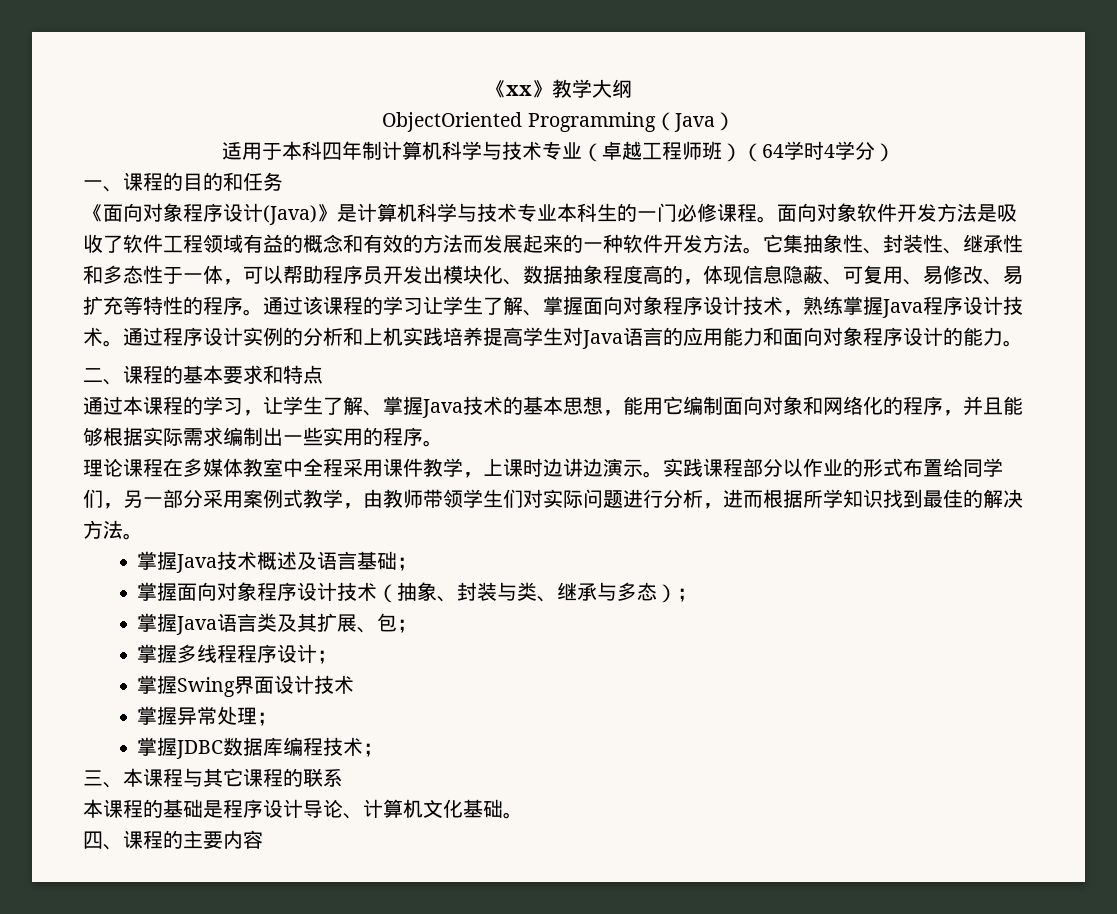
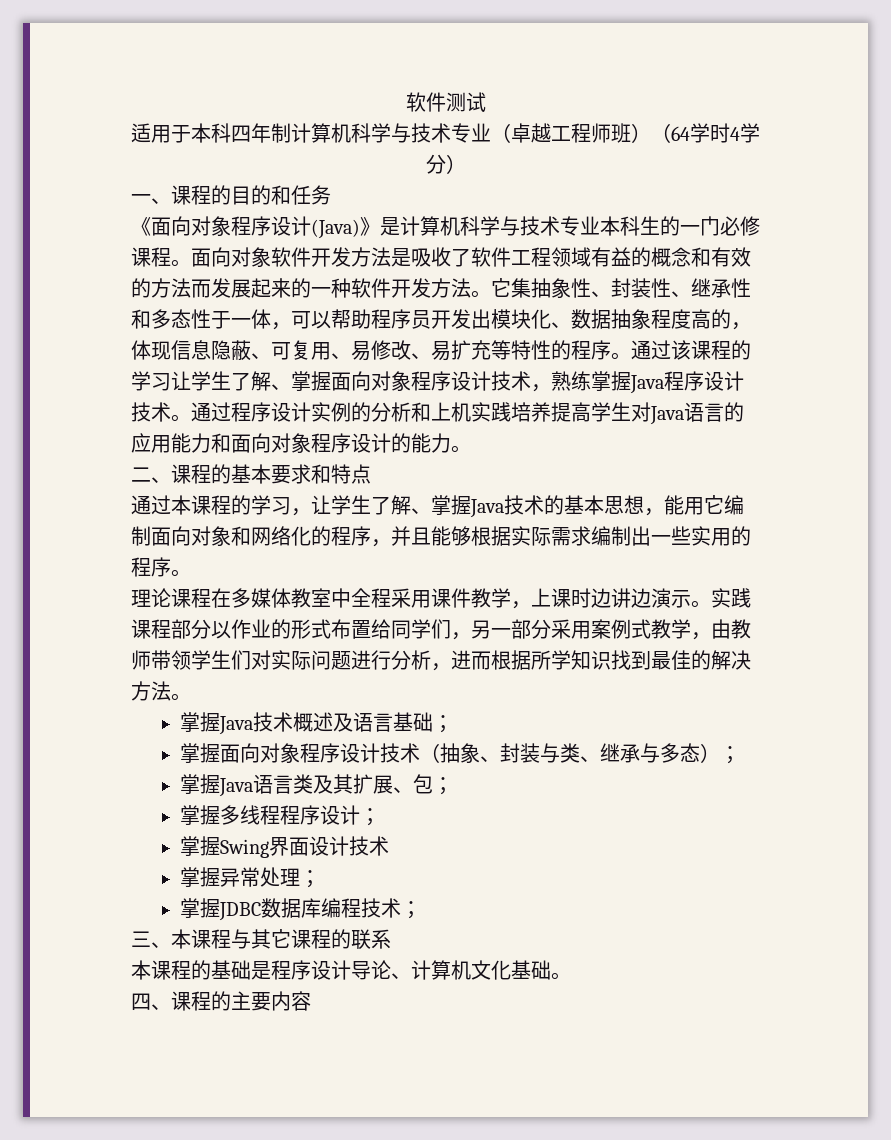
- 《xx》教学大纲
- ObjectOriented Programming（Java）
+ 软件测试

